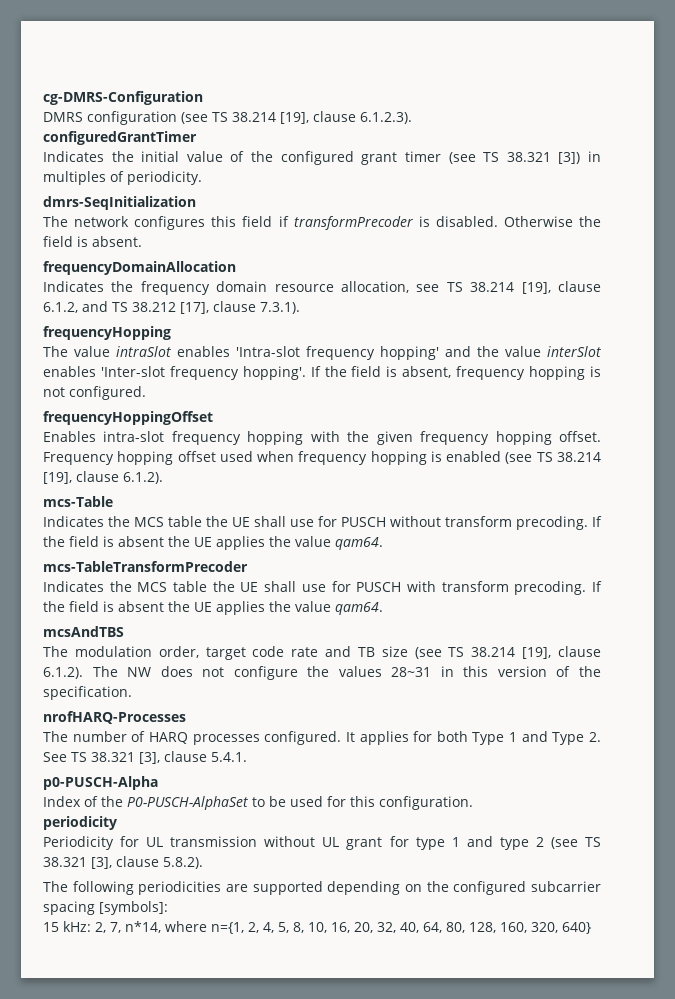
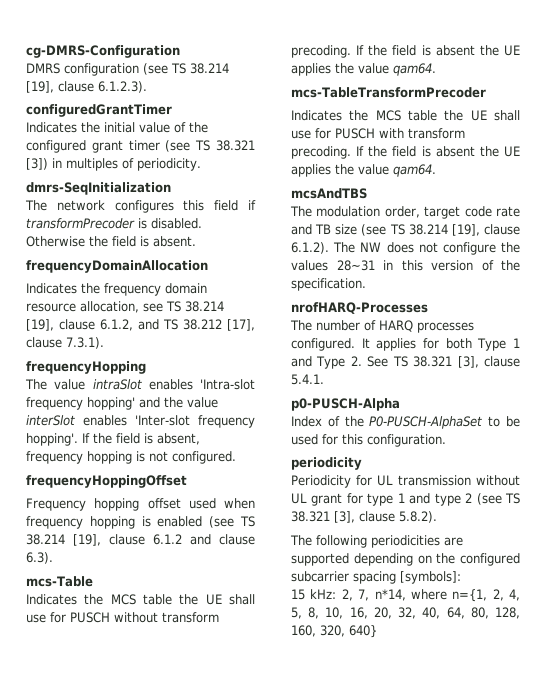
- Enables intra-slot frequency hopping with the given frequency hopping offset. Frequency hopping offset used when frequency hopping is enabled (see TS 38.214 [19], clause 6.1.2).
+ Frequency hopping offset used when frequency hopping is enabled (see TS 38.214 [19], clause 6.1.2 and clause 6.3).

